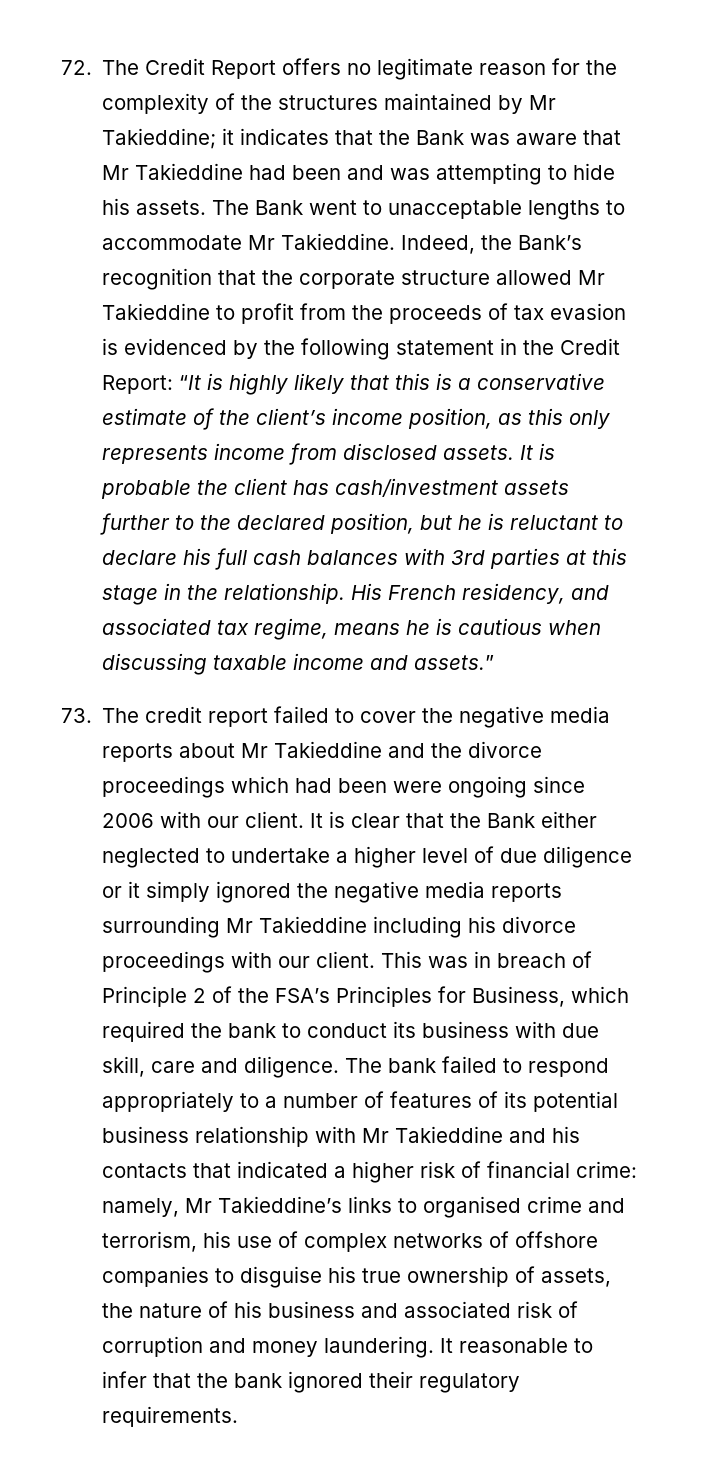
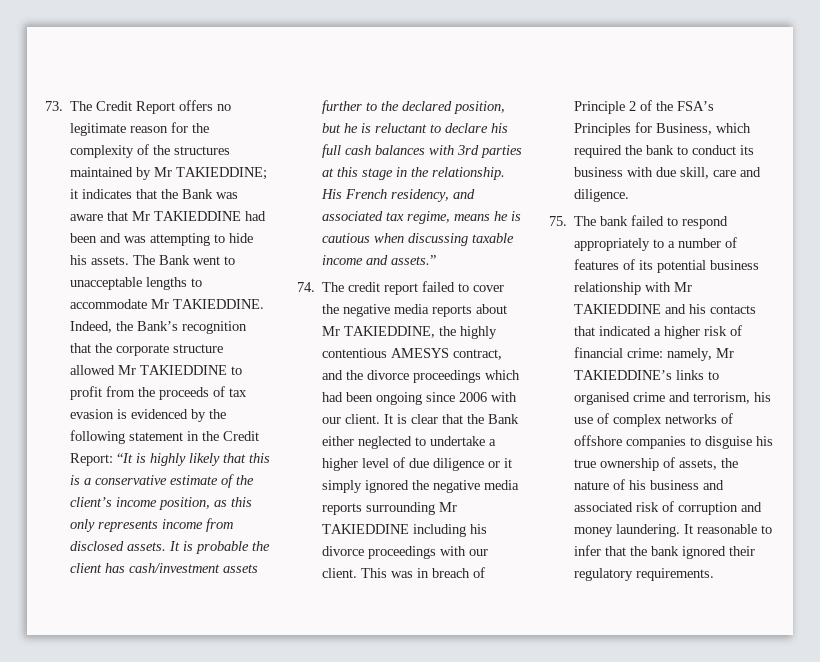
- 72. The Credit Report offers no legitimate reason for the complexity of the structures maintained by Mr Takieddine; it indicates that the Bank was aware that Mr Takieddine had been and was attempting to hide his assets.
+ 73. The Credit Report offers no legitimate reason for the complexity of the structures maintained by Mr TAKIEDDINE; it indicates that the Bank was aware that Mr TAKIEDDINE had been and was attempting to hide his assets.
- The Bank went to unacceptable lengths to accommodate Mr Takieddine.
+ The Bank went to unacceptable lengths to accommodate Mr TAKIEDDINE.
- Indeed, the Bank’s recognition that the corporate structure allowed Mr Takieddine to profit from the proceeds of tax evasion is evidenced by the following statement in the Credit Report: “It is highly likely that this is a conservative estimate of the client’s income position, as this only represents income from disclosed assets.
+ Indeed, the Bank’s recognition that the corporate structure allowed Mr TAKIEDDINE to profit from the proceeds of tax evasion is evidenced by the following statement in the Credit Report: “It is highly likely that this is a conservative estimate of the client’s income position, as this only represents income from disclosed assets.
- 73. The credit report failed to cover the negative media reports about Mr Takieddine and the divorce proceedings which had been were ongoing since 2006 with our client.
+ 74. The credit report failed to cover the negative media reports about Mr TAKIEDDINE, the highly contentious AMESYS contract, and the divorce proceedings which had been ongoing since 2006 with our client.
- It is clear that the Bank either neglected to undertake a higher level of due diligence or it simply ignored the negative media reports surrounding Mr Takieddine including his divorce proceedings with our client.
+ It is clear that the Bank either neglected to undertake a higher level of due diligence or it simply ignored the negative media reports surrounding Mr TAKIEDDINE including his divorce proceedings with our client.
- This was in breach of Principle 2 of the FSA’s Principles for Business, which required the bank to conduct its business with due skill, care and diligence. The bank failed to respond appropriately to a number of features of its potential business relationship with Mr Takieddine and his contacts that indicated a higher risk of financial crime:
+ This was in breach of Principle 2 of the FSA’s Principles for Business, which required the bank to conduct its business with due skill, care and diligence.
+ 75. The bank failed to respond appropriately to a number of features of its potential business relationship with Mr TAKIEDDINE and his contacts that indicated a higher risk of financial crime:
- namely, Mr Takieddine’s links to organised crime and terrorism, his use of complex networks of offshore companies to disguise his true ownership of assets, the nature of his business and associated risk of corruption and money laundering.
+ namely, Mr TAKIEDDINE’s links to organised crime and terrorism, his use of complex networks of offshore companies to disguise his true ownership of assets, the nature of his business and associated risk of corruption and money laundering.

